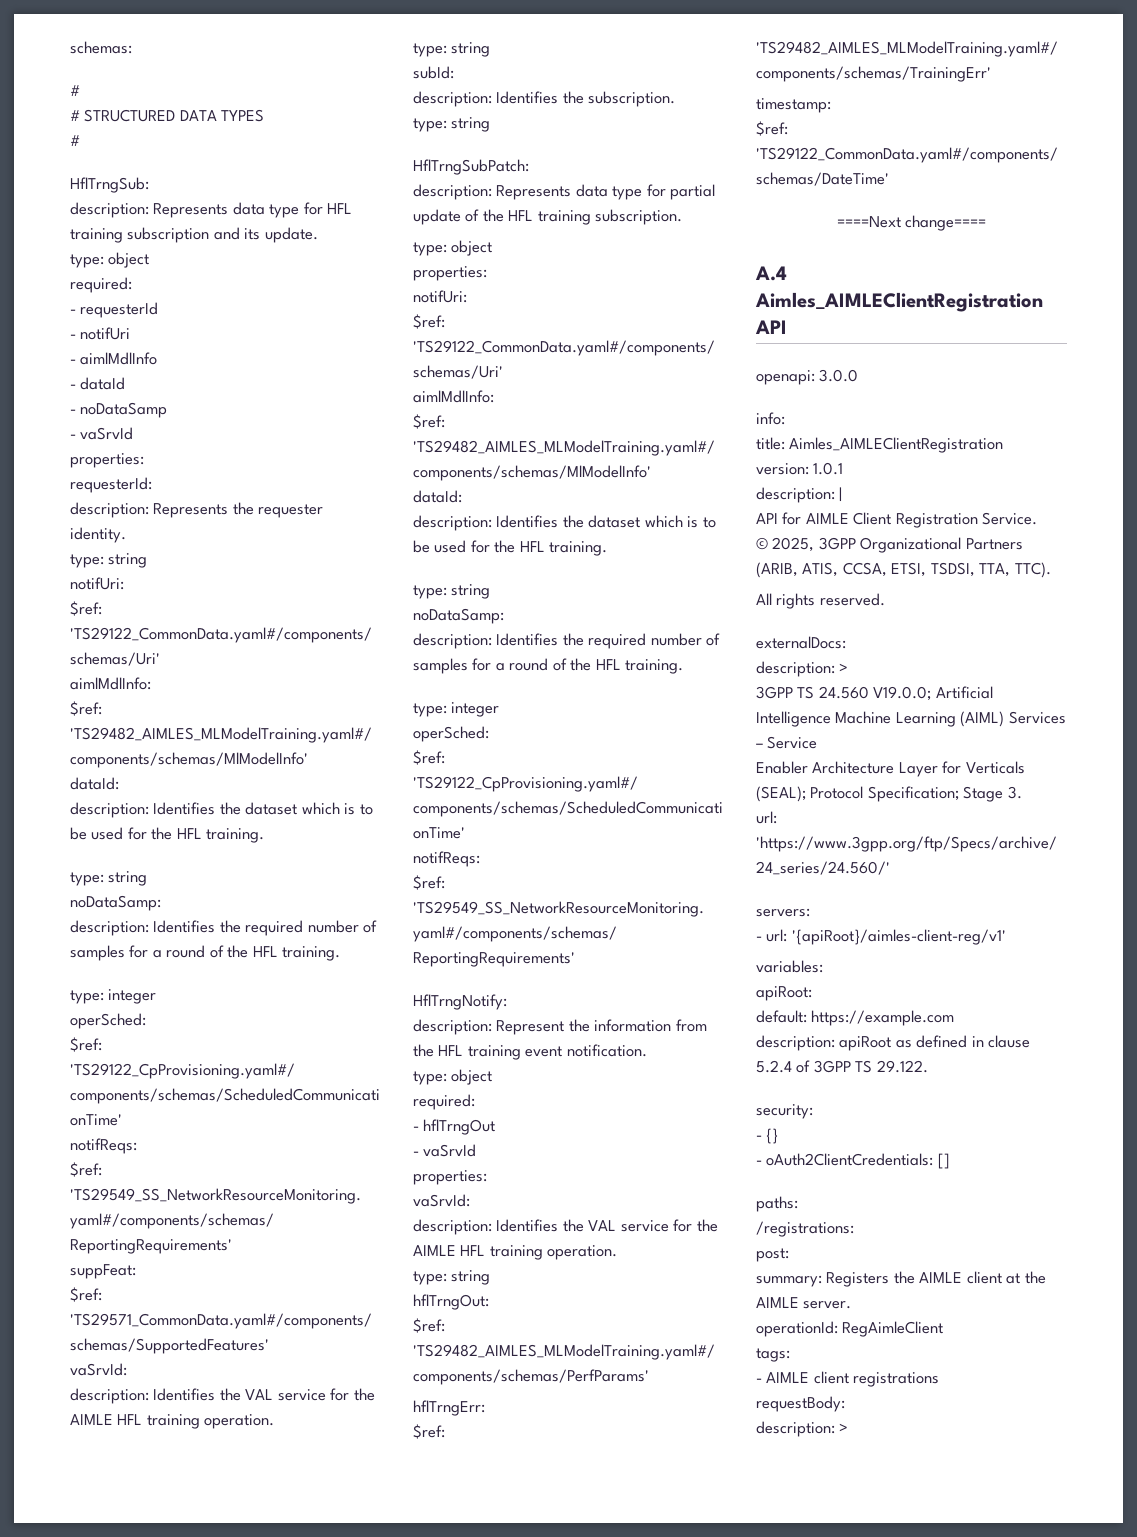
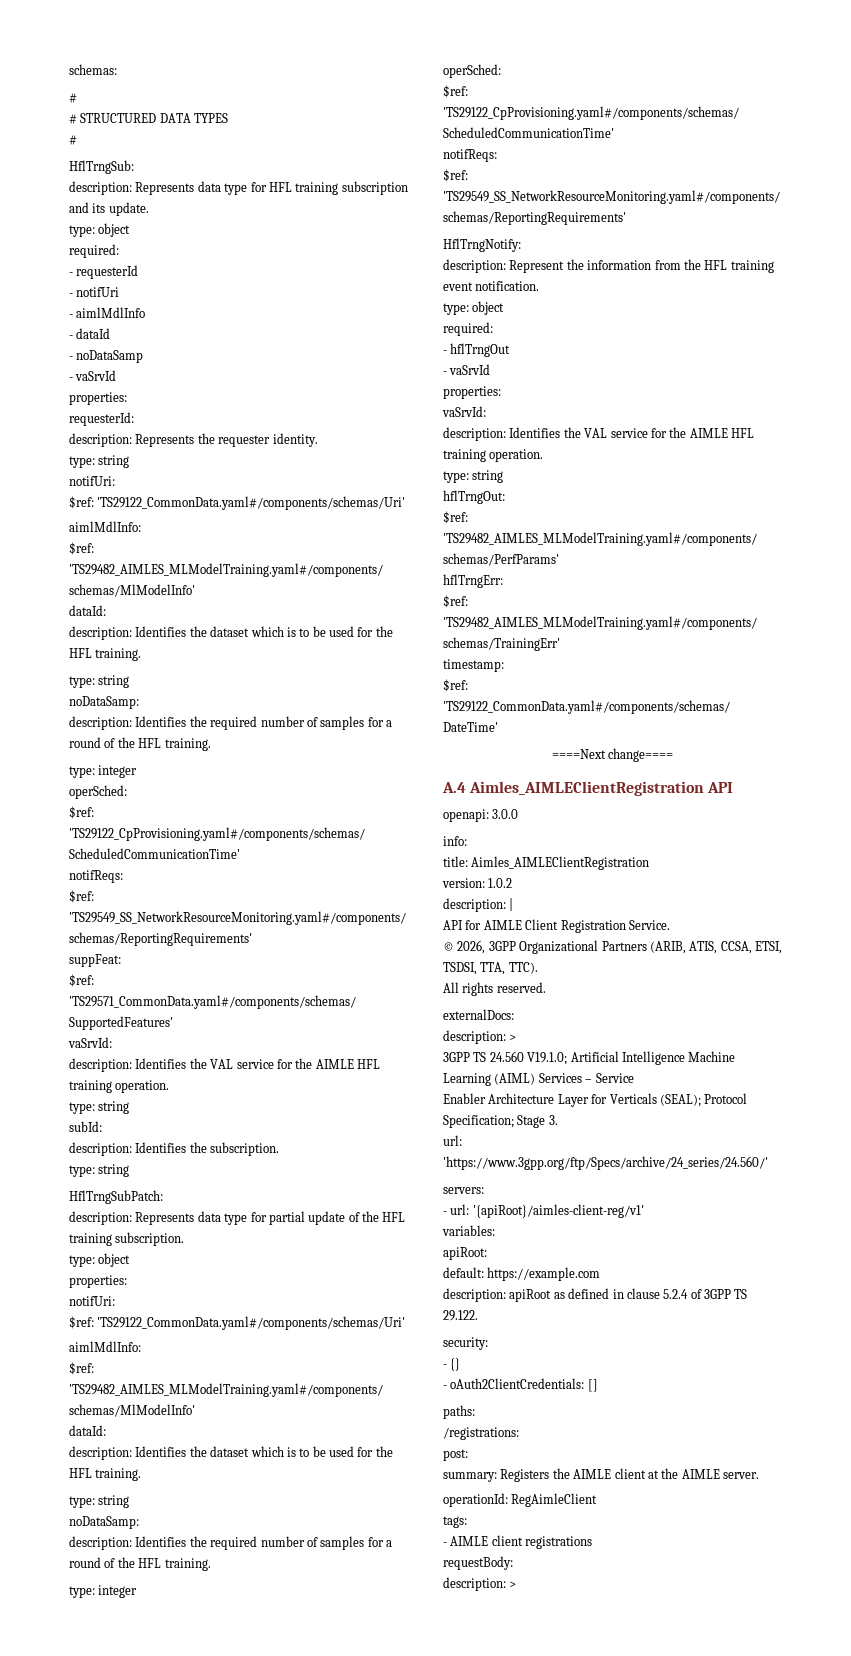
- version: 1.0.1
+ version: 1.0.2
- © 2025, 3GPP Organizational Partners (ARIB, ATIS, CCSA, ETSI, TSDSI, TTA, TTC).
+ © 2026, 3GPP Organizational Partners (ARIB, ATIS, CCSA, ETSI, TSDSI, TTA, TTC).
- 3GPP TS 24.560 V19.0.0; Artificial Intelligence Machine Learning (AIML) Services – Service
+ 3GPP TS 24.560 V19.1.0; Artificial Intelligence Machine Learning (AIML) Services – Service

